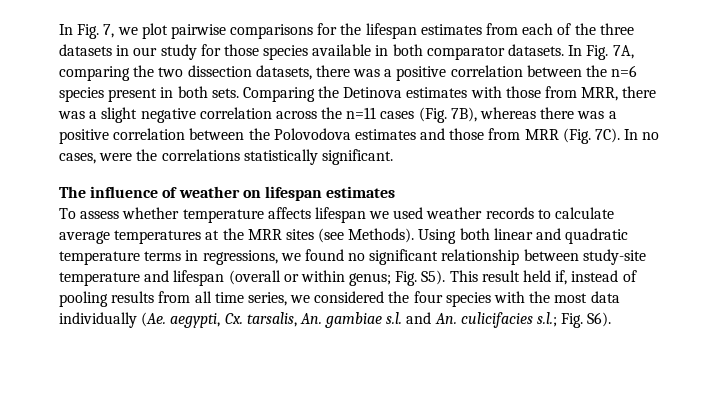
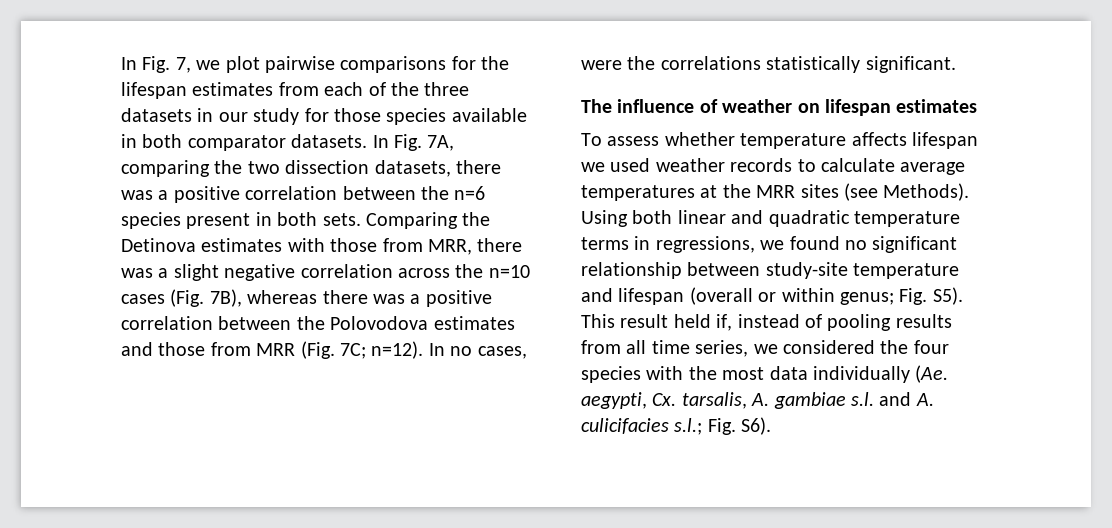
- Comparing the Detinova estimates with those from MRR, there was a slight negative correlation across the n=11 cases (Fig. 7B), whereas there was a positive correlation between the Polovodova estimates and those from MRR (Fig. 7C).
+ Comparing the Detinova estimates with those from MRR, there was a slight negative correlation across the n=10 cases (Fig. 7B), whereas there was a positive correlation between the Polovodova estimates and those from MRR (Fig. 7C; n=12).
- Using both linear and quadratic temperature terms in regressions, we found no significant relationship between study-site temperature and lifespan (overall or within genus; Fig. S5). This result held if, instead of pooling results from all time series, we considered the four species with the most data individually (Ae. aegypti, Cx. tarsalis, An. gambiae s.l. and An. culicifacies s.l.; Fig. S6).
+ Using both linear and quadratic temperature terms in regressions, we found no significant relationship between study-site temperature and lifespan (overall or within genus; Fig. S5). This result held if, instead of pooling results from all time series, we considered the four species with the most data individually (Ae. aegypti, Cx. tarsalis, A. gambiae s.l. and A. culicifacies s.l.; Fig. S6).

